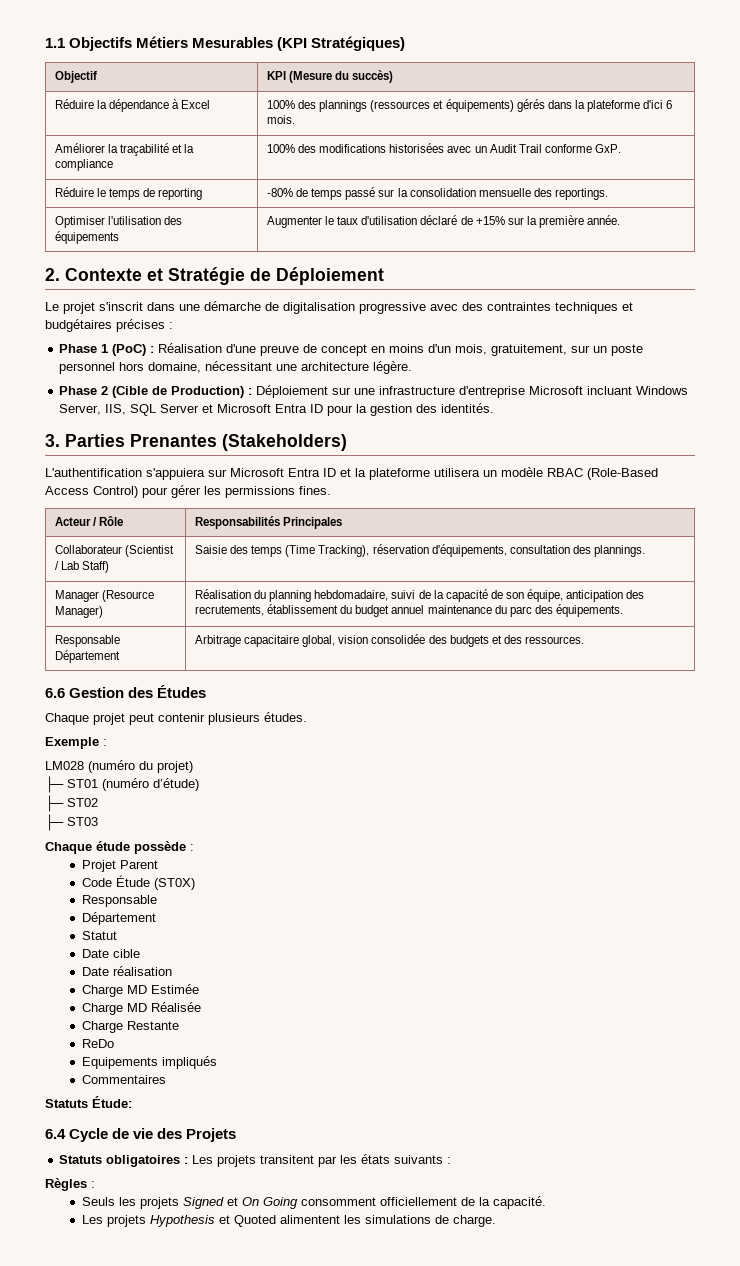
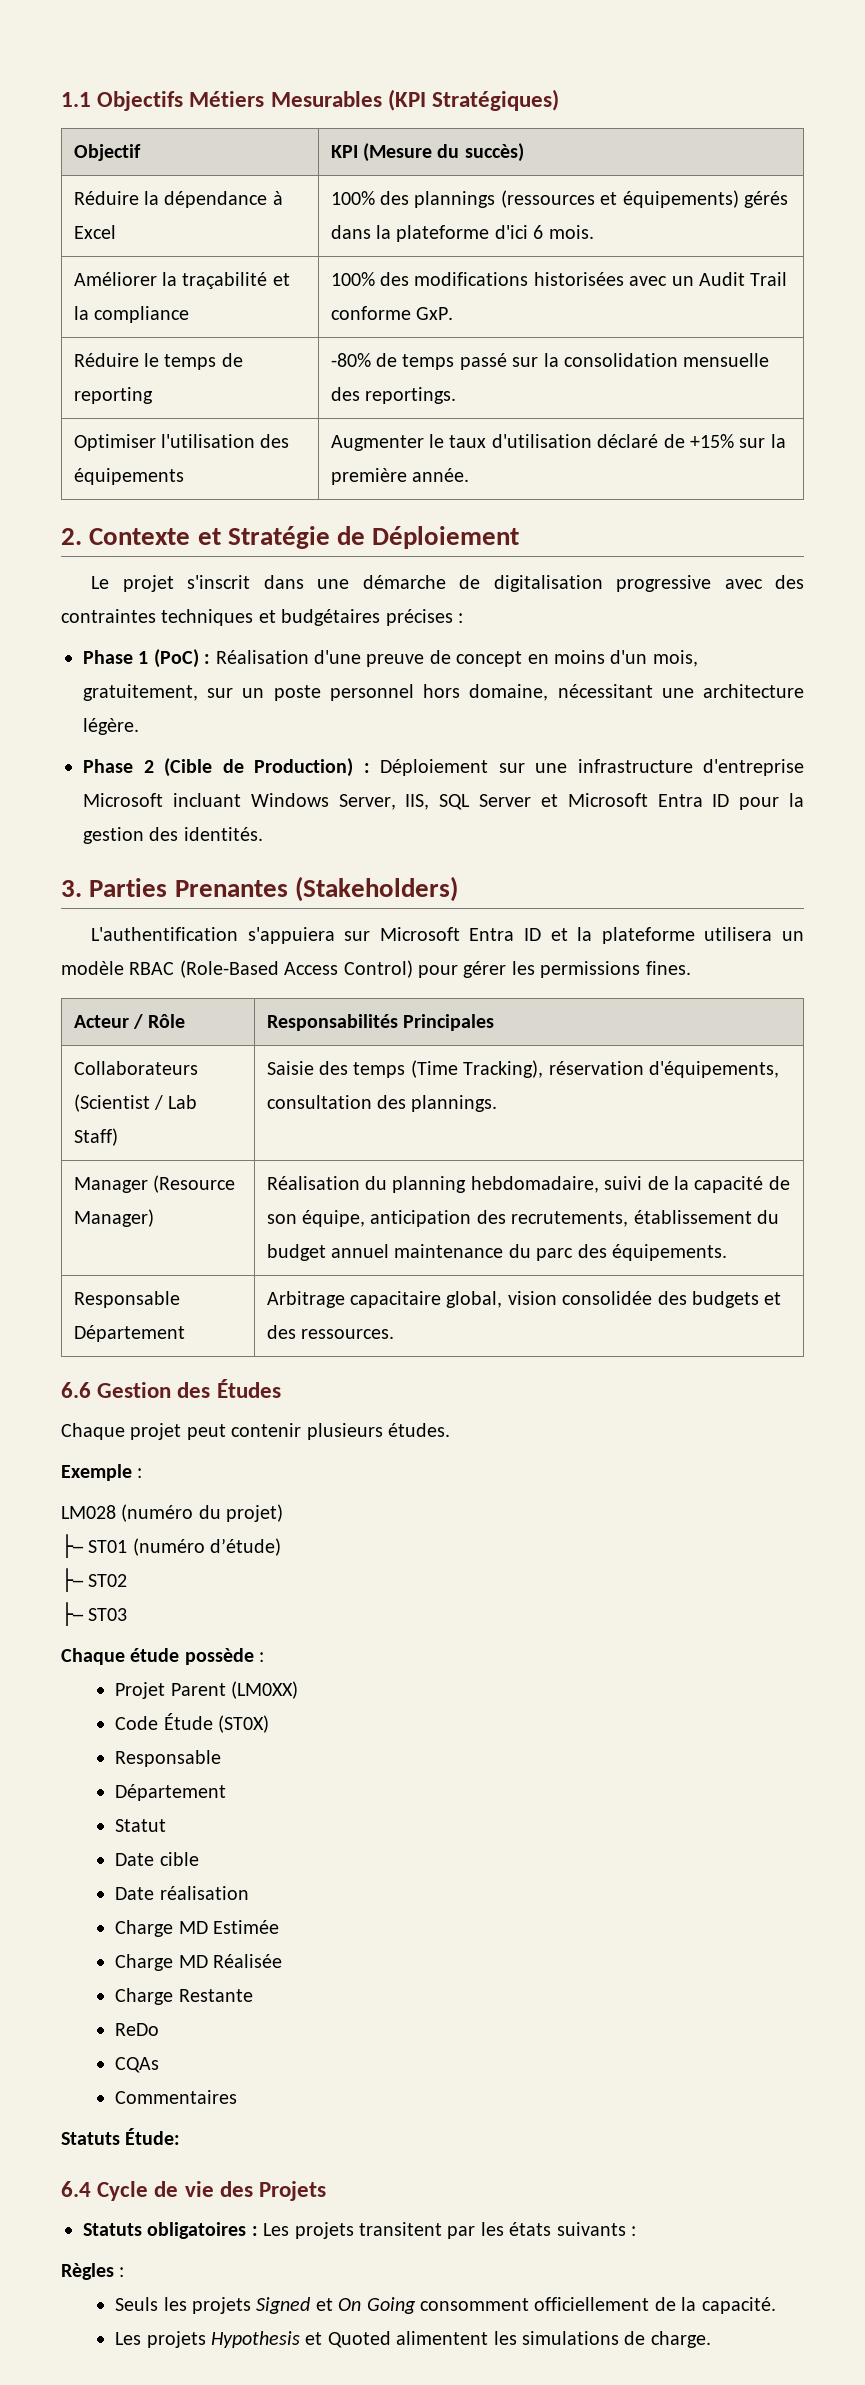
- Collaborateur (Scientist / Lab Staff) | Saisie des temps (Time Tracking), réservation d'équipements, consultation des plannings.
+ Collaborateurs (Scientist / Lab Staff) | Saisie des temps (Time Tracking), réservation d'équipements, consultation des plannings.
- Projet Parent
+ Projet Parent (LM0XX)
- Equipements impliqués
+ CQAs

